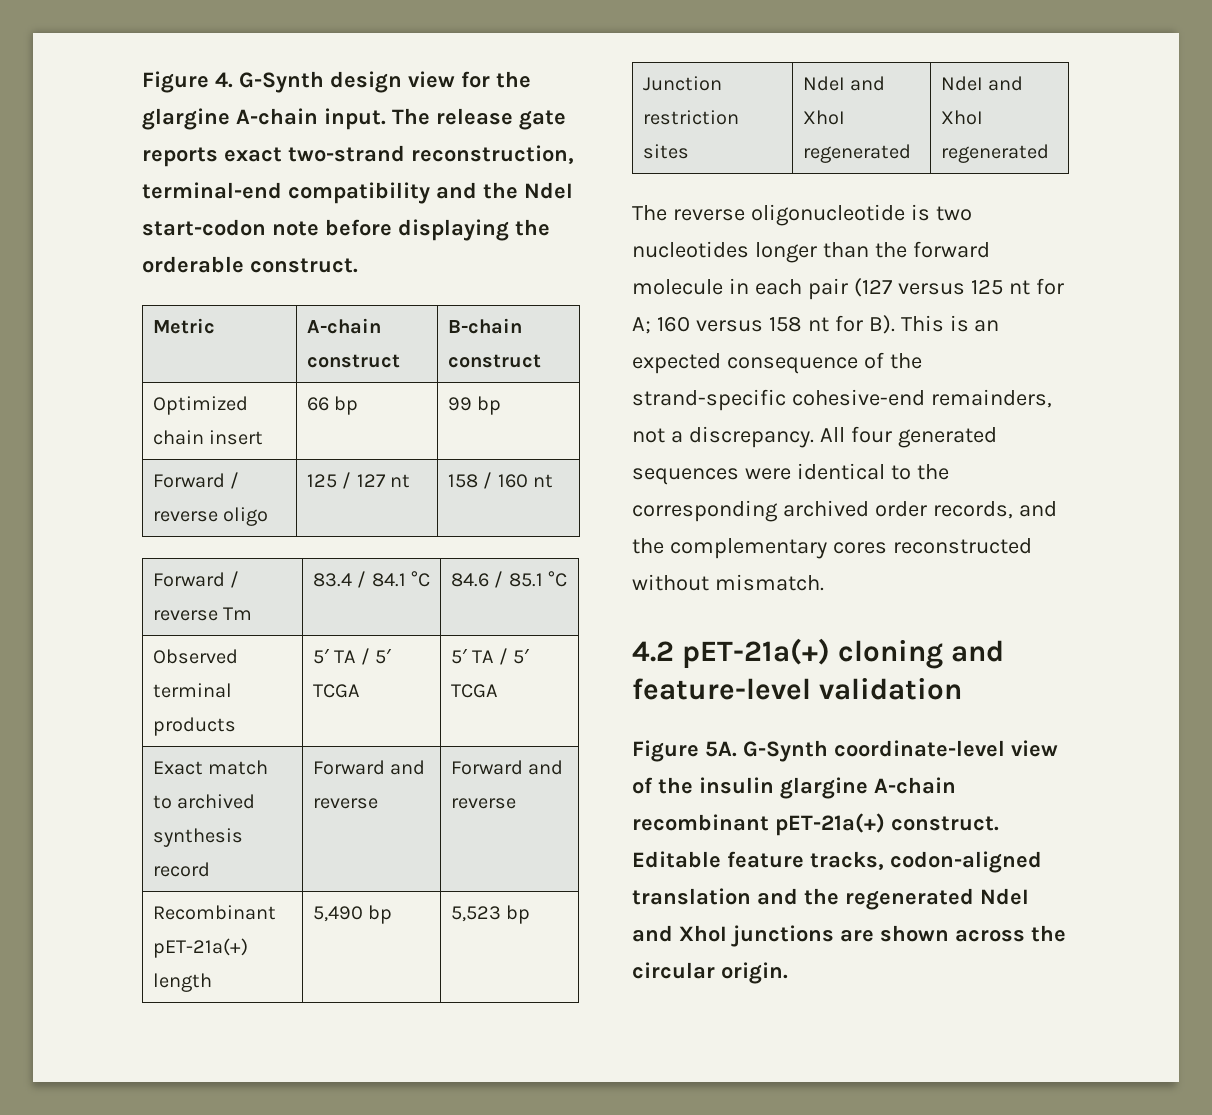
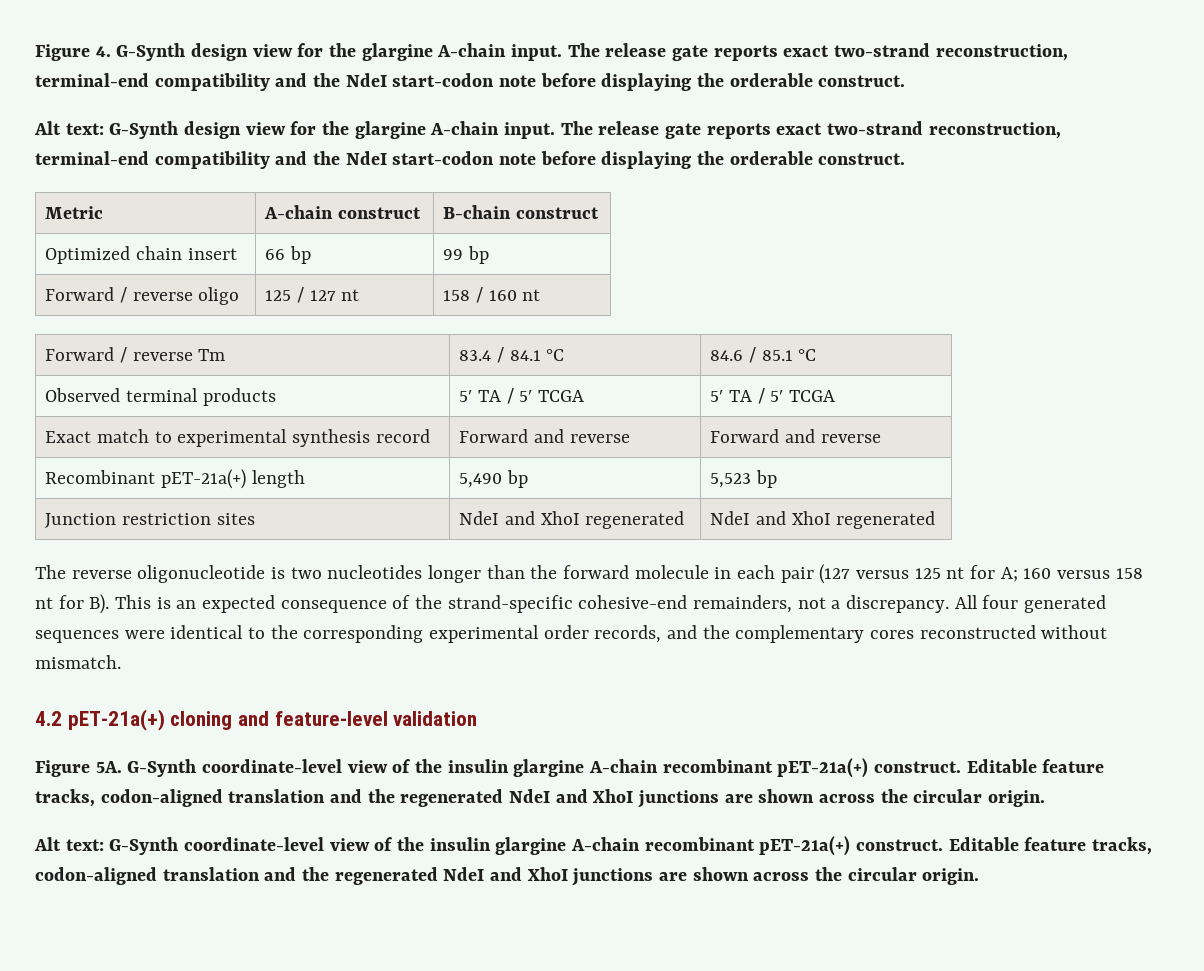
+ Alt text: G-Synth design view for the glargine A-chain input. The release gate reports exact two-strand reconstruction, terminal-end compatibility and the NdeI start-codon note before displaying the orderable construct.
- Exact match to archived synthesis record | Forward and reverse | Forward and reverse
+ Exact match to experimental synthesis record | Forward and reverse | Forward and reverse
- All four generated sequences were identical to the corresponding archived order records, and the complementary cores reconstructed without mismatch.
+ All four generated sequences were identical to the corresponding experimental order records, and the complementary cores reconstructed without mismatch.
+ Alt text: G-Synth coordinate-level view of the insulin glargine A-chain recombinant pET-21a(+) construct. Editable feature tracks, codon-aligned translation and the regenerated NdeI and XhoI junctions are shown across the circular origin.

